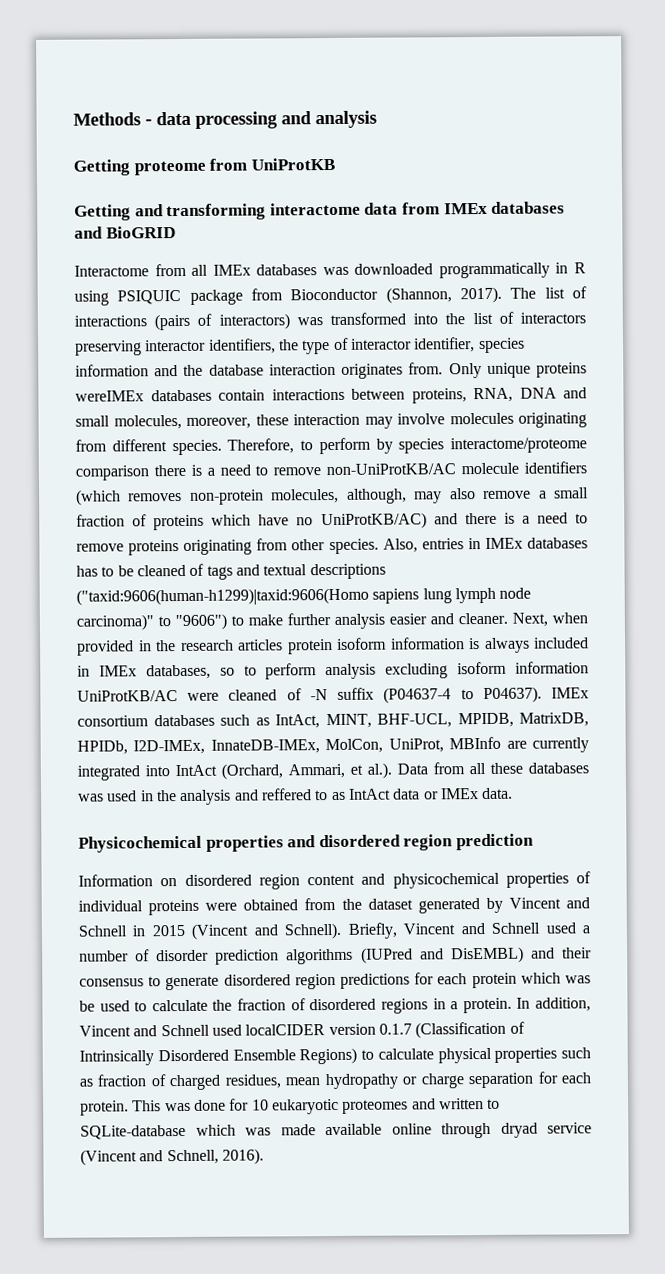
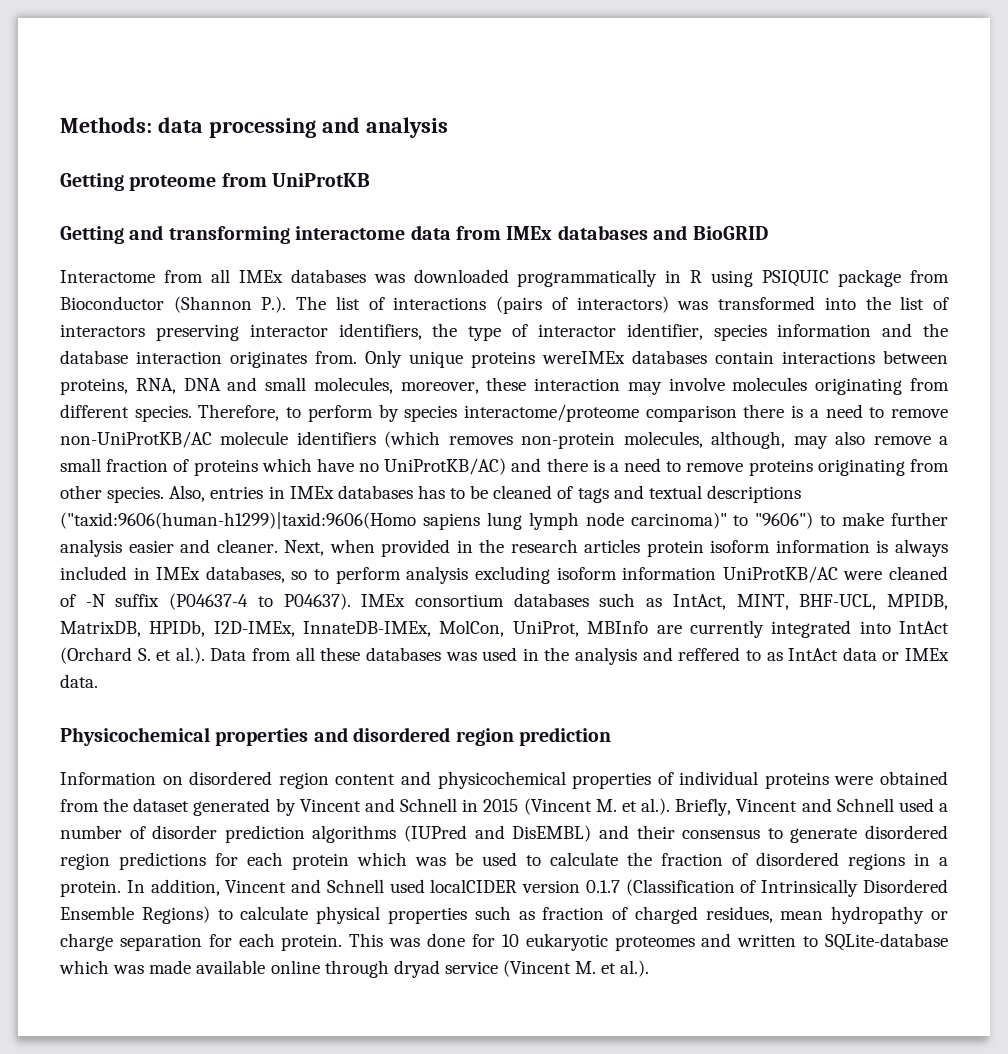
- Methods - data processing and analysis
+ Methods: data processing and analysis
- Interactome from all IMEx databases was downloaded programmatically in R using PSIQUIC package from Bioconductor (Shannon, 2017). The list of interactions (pairs of interactors) was transformed into the list of interactors preserving interactor identifiers, the type of interactor identifier, species information and the database interaction originates from.
+ Interactome from all IMEx databases was downloaded programmatically in R using PSIQUIC package from Bioconductor (Shannon P.). The list of interactions (pairs of interactors) was transformed into the list of interactors preserving interactor identifiers, the type of interactor identifier, species information and the database interaction originates from.
- IMEx consortium databases such as IntAct, MINT, BHF-UCL, MPIDB, MatrixDB, HPIDb, I2D-IMEx, InnateDB-IMEx, MolCon, UniProt, MBInfo are currently integrated into IntAct (Orchard, Ammari, et al.). Data from all these databases was used in the analysis and reffered to as IntAct data or IMEx data.
+ IMEx consortium databases such as IntAct, MINT, BHF-UCL, MPIDB, MatrixDB, HPIDb, I2D-IMEx, InnateDB-IMEx, MolCon, UniProt, MBInfo are currently integrated into IntAct (Orchard S. et al.). Data from all these databases was used in the analysis and reffered to as IntAct data or IMEx data.
- Information on disordered region content and physicochemical properties of individual proteins were obtained from the dataset generated by Vincent and Schnell in 2015 (Vincent and Schnell). Briefly, Vincent and Schnell used a number of disorder prediction algorithms (IUPred and DisEMBL) and their consensus to generate disordered region predictions for each protein which was be used to calculate the fraction of disordered regions in a protein.
+ Information on disordered region content and physicochemical properties of individual proteins were obtained from the dataset generated by Vincent and Schnell in 2015 (Vincent M. et al.). Briefly, Vincent and Schnell used a number of disorder prediction algorithms (IUPred and DisEMBL) and their consensus to generate disordered region predictions for each protein which was be used to calculate the fraction of disordered regions in a protein.
- This was done for 10 eukaryotic proteomes and written to SQLite-database which was made available online through dryad service (Vincent and Schnell, 2016).
+ This was done for 10 eukaryotic proteomes and written to SQLite-database which was made available online through dryad service (Vincent M. et al.).

